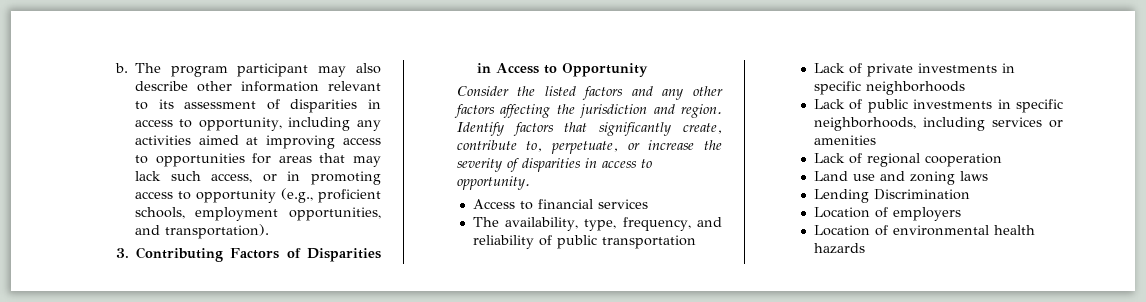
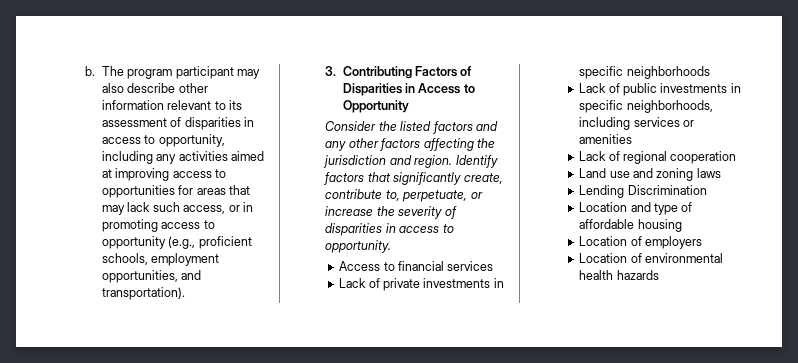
- The availability, type, frequency, and reliability of public transportation
+ Location and type of affordable housing

